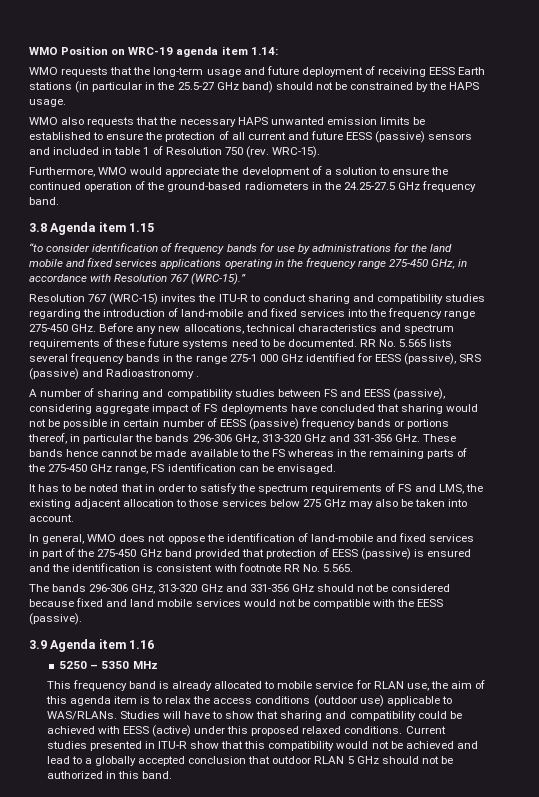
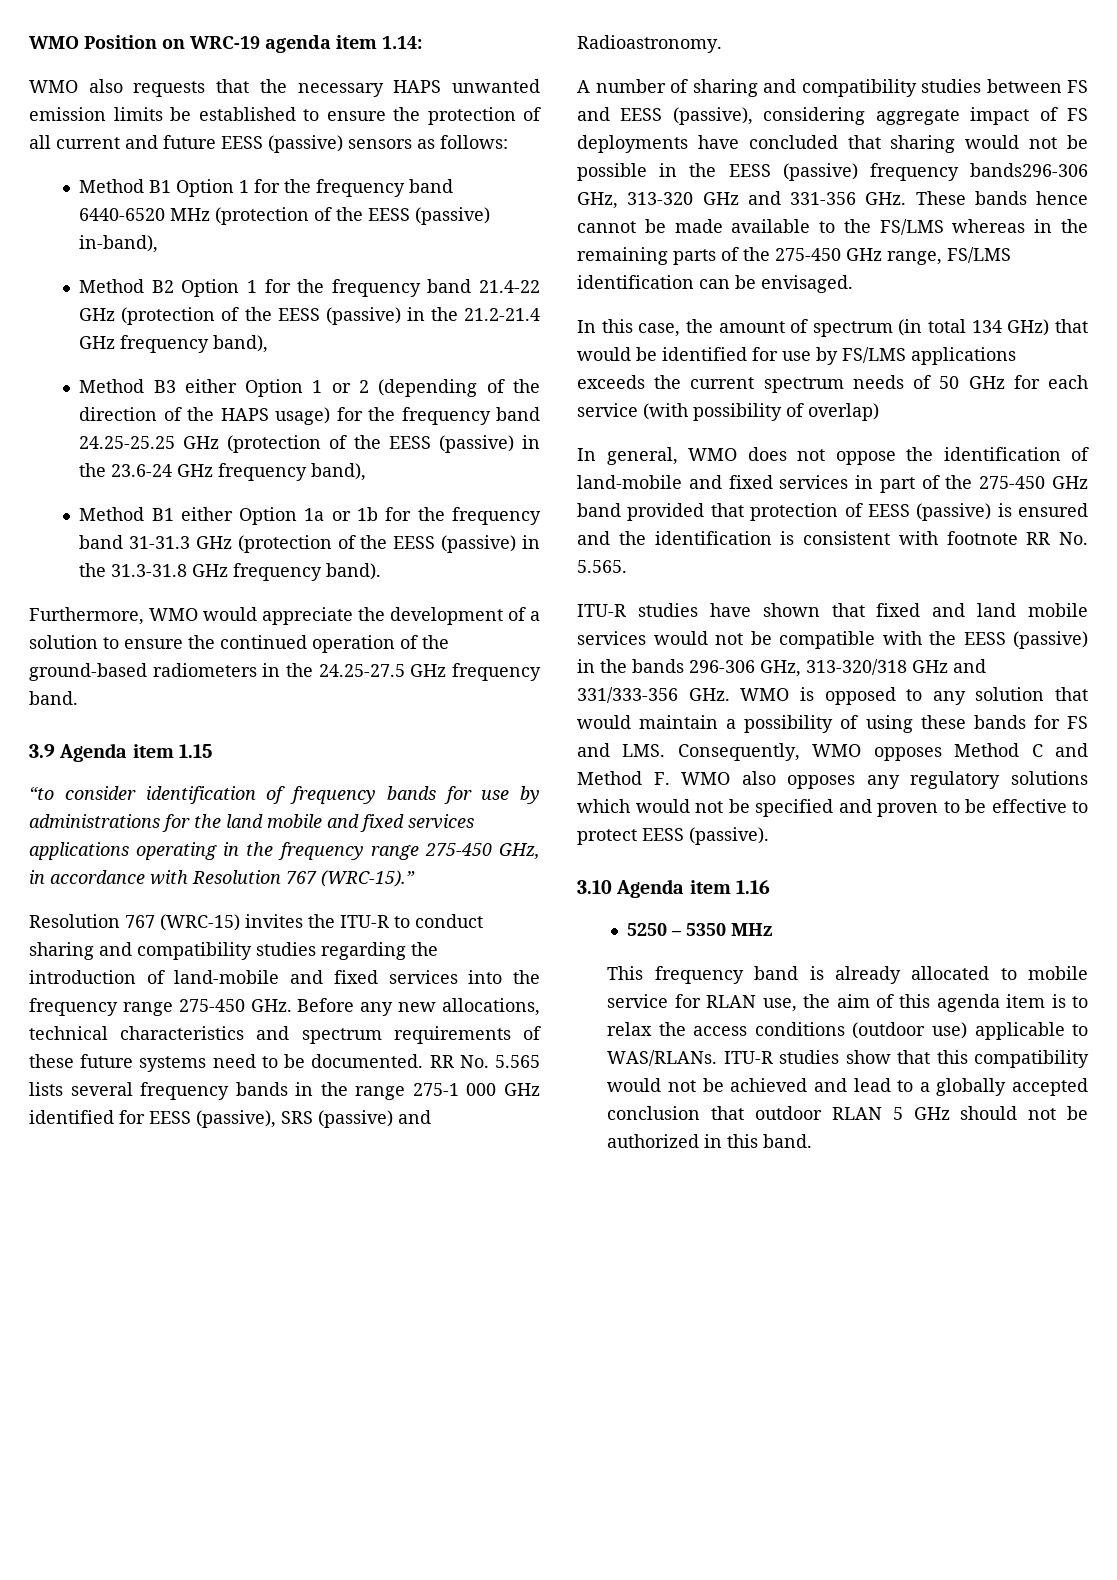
- WMO requests that the long-term usage and future deployment of receiving EESS Earth stations (in particular in the 25.5-27 GHz band) should not be constrained by the HAPS usage.
- WMO also requests that the necessary HAPS unwanted emission limits be established to ensure the protection of all current and future EESS (passive) sensors and included in table 1 of Resolution 750 (rev. WRC-15).
+ WMO also requests that the necessary HAPS unwanted emission limits be established to ensure the protection of all current and future EESS (passive) sensors as follows:
+ Method B1 Option 1 for the frequency band 6440-6520 MHz (protection of the EESS (passive) in-band),
+ Method B2 Option 1 for the frequency band 21.4-22 GHz (protection of the EESS (passive) in the 21.2-21.4 GHz frequency band),
+ Method B3 either Option 1 or 2 (depending of the direction of the HAPS usage) for the frequency band 24.25-25.25 GHz (protection of the EESS (passive) in the 23.6-24 GHz frequency band),
+ Method B1 either Option 1a or 1b for the frequency band 31-31.3 GHz (protection of the EESS (passive) in the 31.3-31.8 GHz frequency band).
- 3.8 Agenda item 1.15
+ 3.9 Agenda item 1.15
- RR No. 5.565 lists several frequency bands in the range 275-1 000 GHz identified for EESS (passive), SRS (passive) and Radioastronomy .
+ RR No. 5.565 lists several frequency bands in the range 275-1 000 GHz identified for EESS (passive), SRS (passive) and Radioastronomy.
- A number of sharing and compatibility studies between FS and EESS (passive), considering aggregate impact of FS deployments have concluded that sharing would not be possible in certain number of EESS (passive) frequency bands or portions thereof, in particular the bands 296-306 GHz, 313-320 GHz and 331-356 GHz. These bands hence cannot be made available to the FS whereas in the remaining parts of the 275-450 GHz range, FS identification can be envisaged.
+ A number of sharing and compatibility studies between FS and EESS (passive), considering aggregate impact of FS deployments have concluded that sharing would not be possible in the EESS (passive) frequency bands296-306 GHz, 313-320 GHz and 331-356 GHz. These bands hence cannot be made available to the FS/LMS whereas in the remaining parts of the 275-450 GHz range, FS/LMS identification can be envisaged.
- It has to be noted that in order to satisfy the spectrum requirements of FS and LMS, the existing adjacent allocation to those services below 275 GHz may also be taken into account.
+ In this case, the amount of spectrum (in total 134 GHz) that would be identified for use by FS/LMS applications exceeds the current spectrum needs of 50 GHz for each service (with possibility of overlap)
- The bands 296-306 GHz, 313-320 GHz and 331-356 GHz should not be considered because fixed and land mobile services would not be compatible with the EESS (passive).
+ ITU-R studies have shown that fixed and land mobile services would not be compatible with the EESS (passive) in the bands 296-306 GHz, 313-320/318 GHz and 331/333-356 GHz. WMO is opposed to any solution that would maintain a possibility of using these bands for FS and LMS. Consequently, WMO opposes Method C and Method F. WMO also opposes any regulatory solutions which would not be specified and proven to be effective to protect EESS (passive).
- 3.9 Agenda item 1.16
+ 3.10 Agenda item 1.16
- Studies will have to show that sharing and compatibility could be achieved with EESS (active) under this proposed relaxed conditions. Current studies presented in ITU-R show that this compatibility would not be achieved and lead to a globally accepted conclusion that outdoor RLAN 5 GHz should not be authorized in this band.
+ ITU-R studies show that this compatibility would not be achieved and lead to a globally accepted conclusion that outdoor RLAN 5 GHz should not be authorized in this band.

